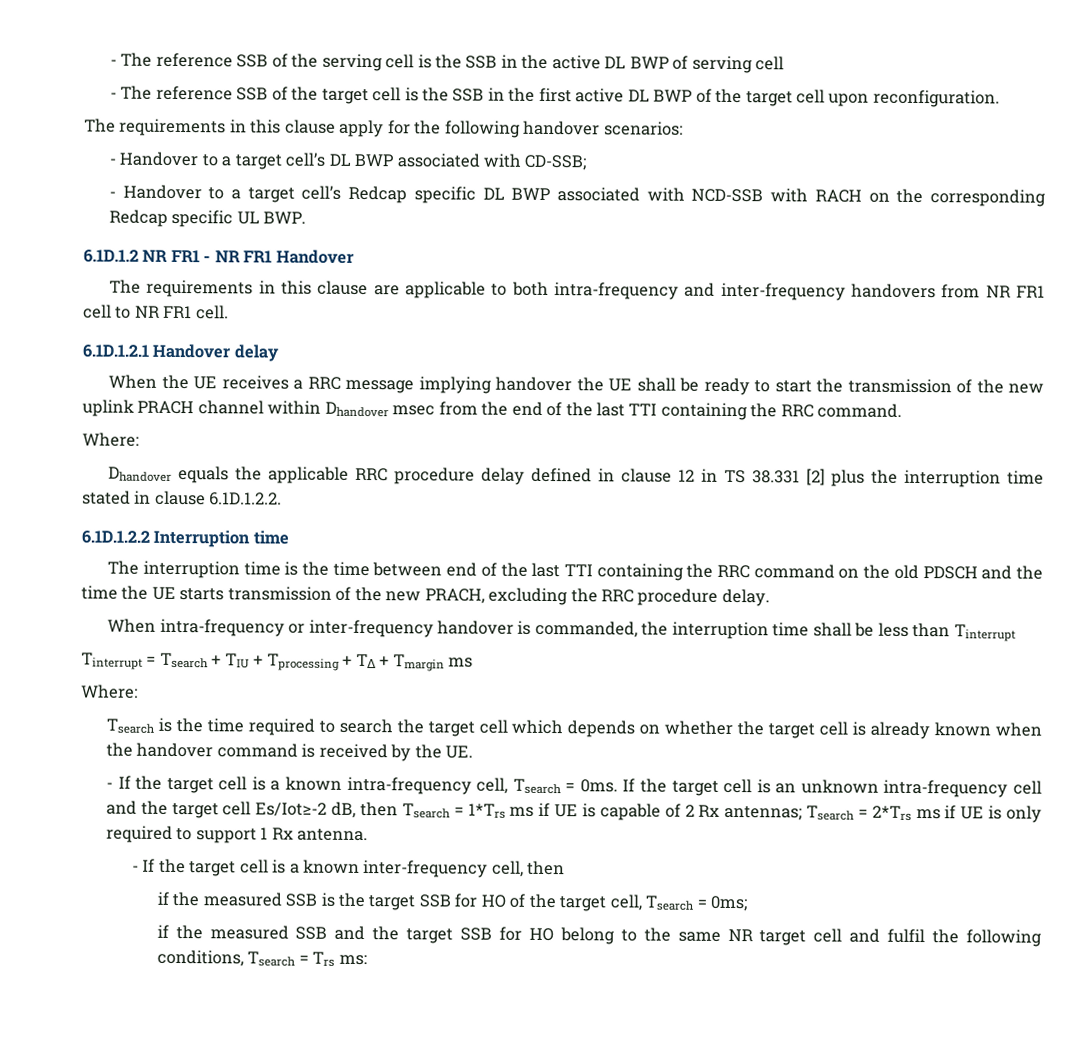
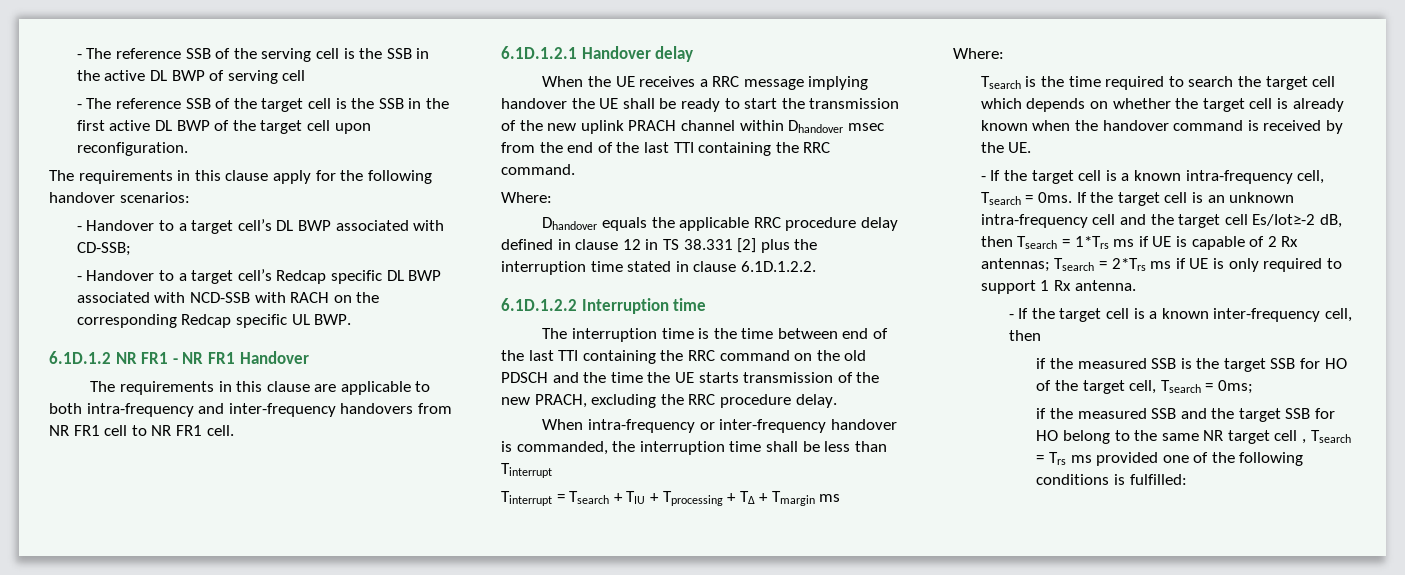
- if the measured SSB and the target SSB for HO belong to the same NR target cell and fulfil the following conditions, Tsearch = Trs ms:
+ if the measured SSB and the target SSB for HO belong to the same NR target cell , Tsearch = Trs ms provided one of the following conditions is fulfilled:

